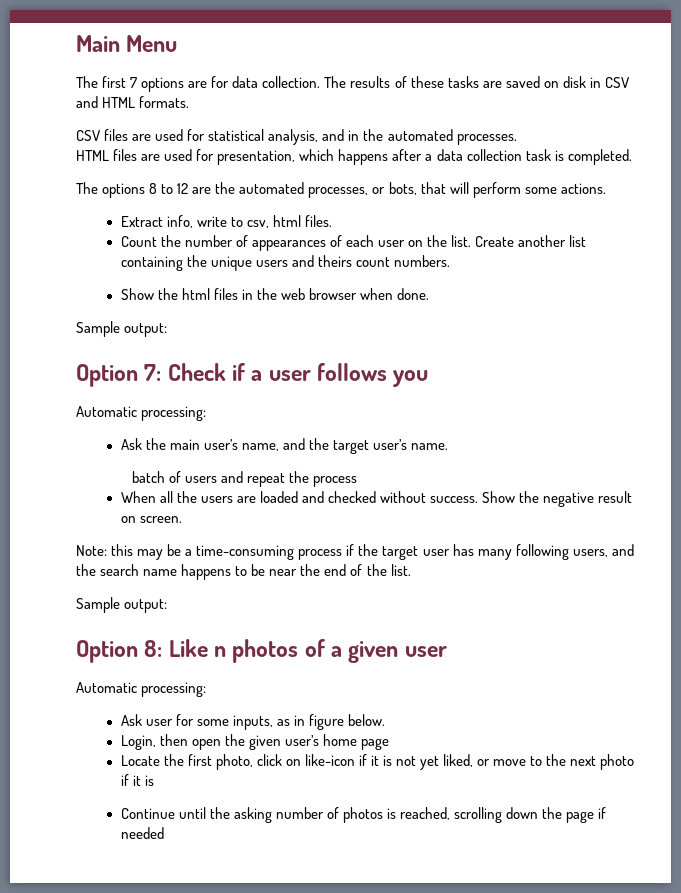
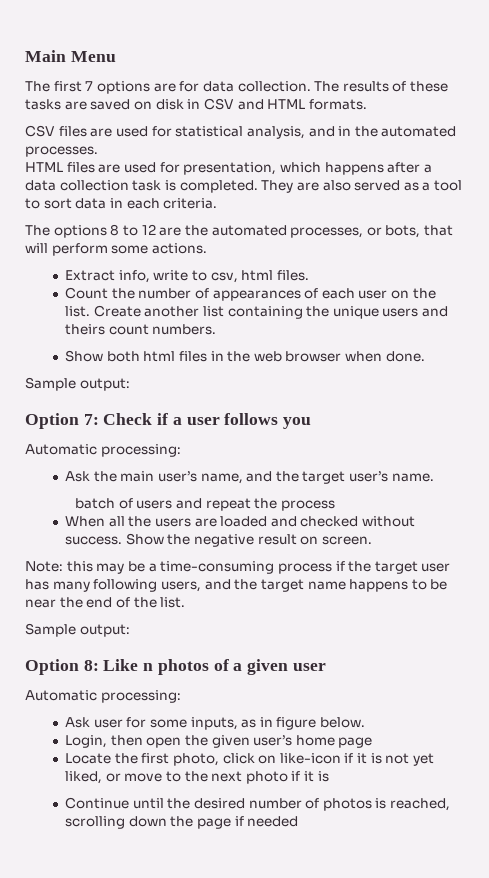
+ They are also served as a tool to sort data in each criteria.
- Show the html files in the web browser when done.
+ Show both html files in the web browser when done.
- Note: this may be a time-consuming process if the target user has many following users, and the search name happens to be near the end of the list.
+ Note: this may be a time-consuming process if the target user has many following users, and the target name happens to be near the end of the list.
- Continue until the asking number of photos is reached, scrolling down the page if needed
+ Continue until the desired number of photos is reached, scrolling down the page if needed

